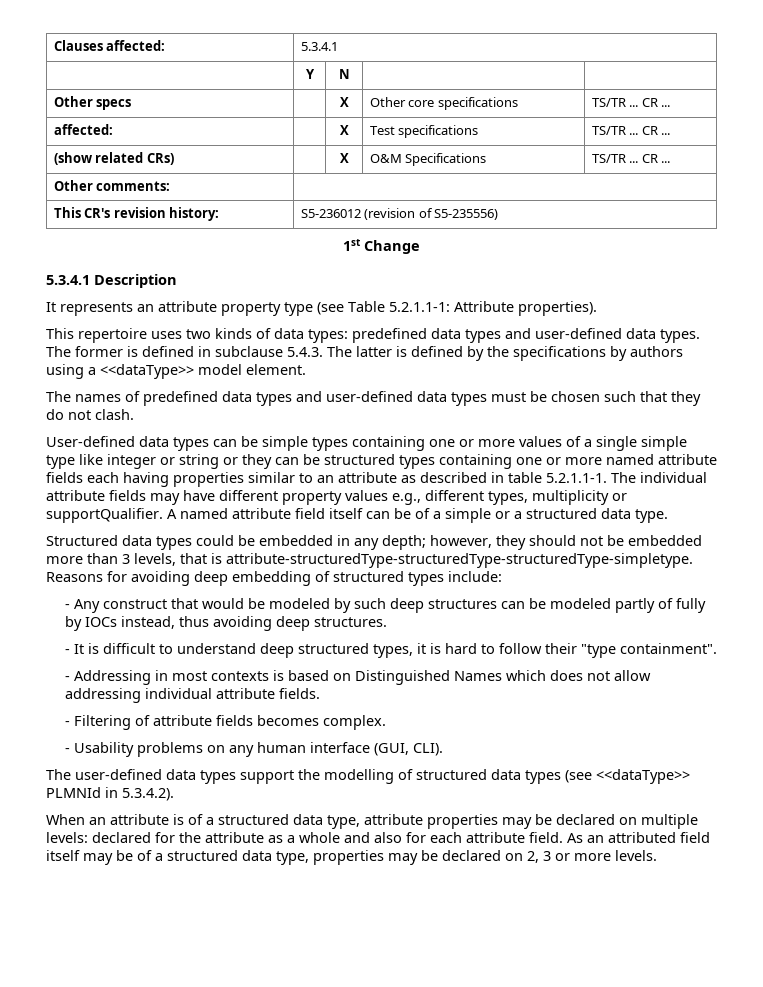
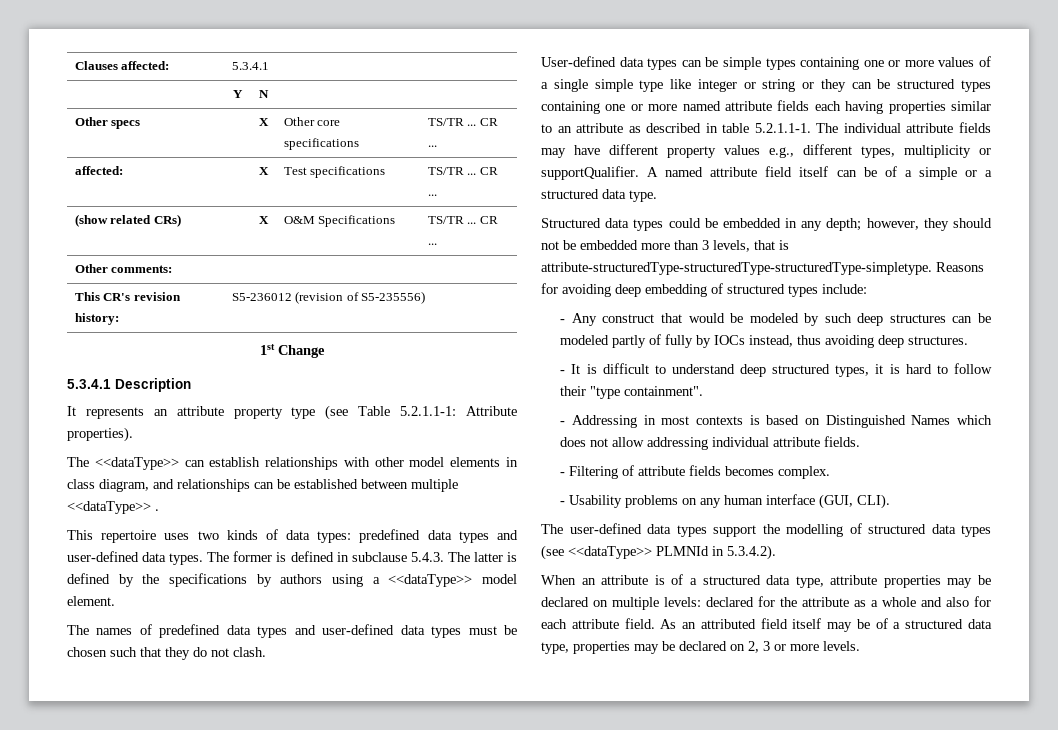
+ The <<dataType>> can establish relationships with other model elements in class diagram, and relationships can be established between multiple <<dataType>> .

